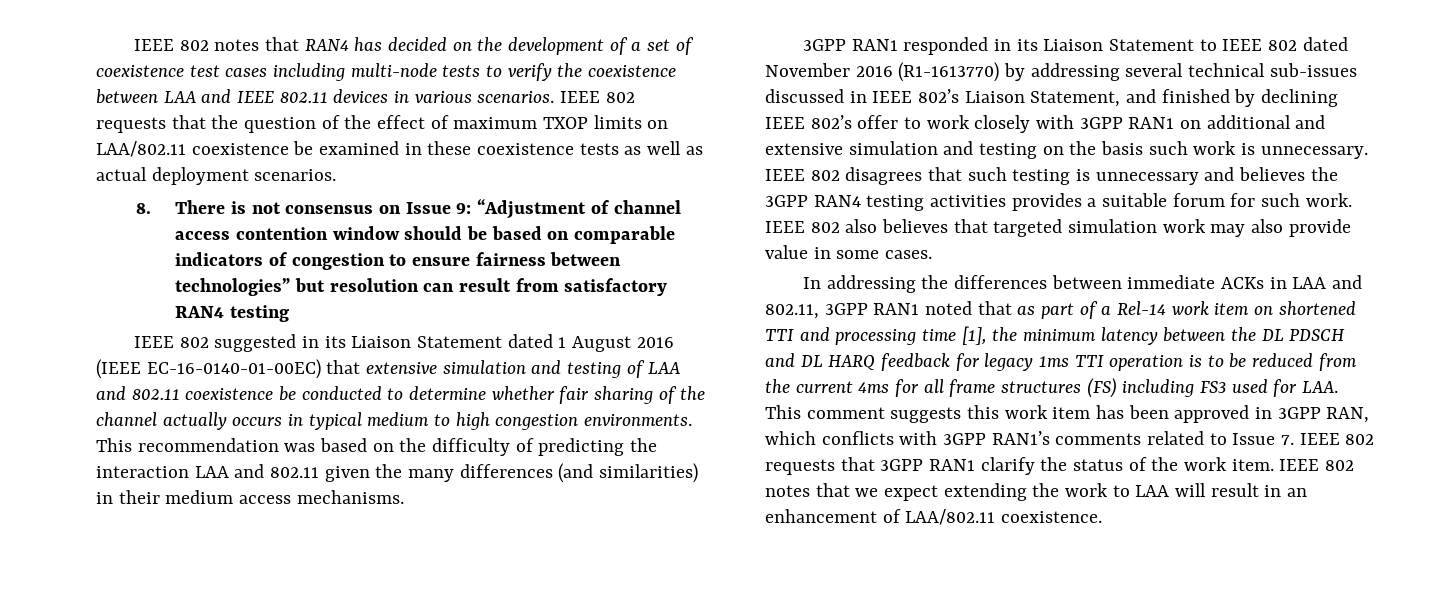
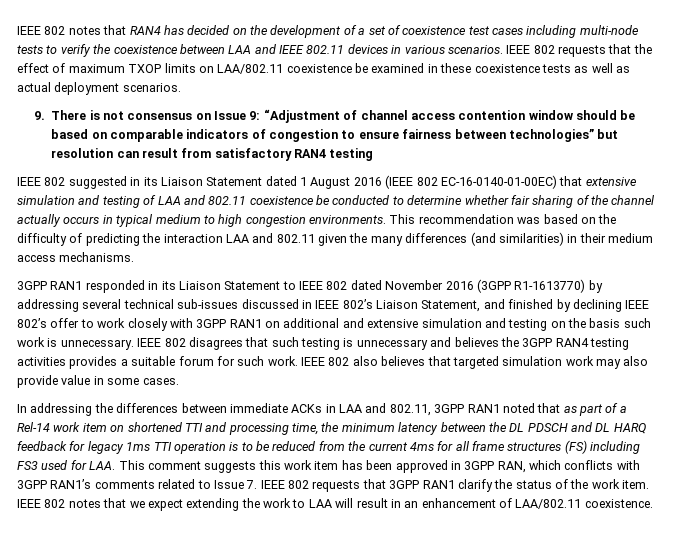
- IEEE 802 requests that the question of the effect of maximum TXOP limits on LAA/802.11 coexistence be examined in these coexistence tests as well as actual deployment scenarios.
+ IEEE 802 requests that the effect of maximum TXOP limits on LAA/802.11 coexistence be examined in these coexistence tests as well as actual deployment scenarios.
- 8. There is not consensus on Issue 9: “Adjustment of channel access contention window should be based on comparable indicators of congestion to ensure fairness between technologies” but resolution can result from satisfactory RAN4 testing
+ 9. There is not consensus on Issue 9: “Adjustment of channel access contention window should be based on comparable indicators of congestion to ensure fairness between technologies” but resolution can result from satisfactory RAN4 testing
- IEEE 802 suggested in its Liaison Statement dated 1 August 2016 (IEEE EC-16-0140-01-00EC) that extensive simulation and testing of LAA and 802.11 coexistence be conducted to determine whether fair sharing of the channel actually occurs in typical medium to high congestion environments.
+ IEEE 802 suggested in its Liaison Statement dated 1 August 2016 (IEEE 802 EC-16-0140-01-00EC) that extensive simulation and testing of LAA and 802.11 coexistence be conducted to determine whether fair sharing of the channel actually occurs in typical medium to high congestion environments.
- 3GPP RAN1 responded in its Liaison Statement to IEEE 802 dated November 2016 (R1-1613770) by addressing several technical sub-issues discussed in IEEE 802’s Liaison Statement, and finished by declining IEEE 802’s offer to work closely with 3GPP RAN1 on additional and extensive simulation and testing on the basis such work is unnecessary.
+ 3GPP RAN1 responded in its Liaison Statement to IEEE 802 dated November 2016 (3GPP R1-1613770) by addressing several technical sub-issues discussed in IEEE 802’s Liaison Statement, and finished by declining IEEE 802’s offer to work closely with 3GPP RAN1 on additional and extensive simulation and testing on the basis such work is unnecessary.
- In addressing the differences between immediate ACKs in LAA and 802.11, 3GPP RAN1 noted that as part of a Rel-14 work item on shortened TTI and processing time [1], the minimum latency between the DL PDSCH and DL HARQ feedback for legacy 1ms TTI operation is to be reduced from the current 4ms for all frame structures (FS) including FS3 used for LAA. This comment suggests this work item has been approved in 3GPP RAN, which conflicts with 3GPP RAN1’s comments related to Issue 7. IEEE 802 requests that 3GPP RAN1 clarify the status of the work item.
+ In addressing the differences between immediate ACKs in LAA and 802.11, 3GPP RAN1 noted that as part of a Rel-14 work item on shortened TTI and processing time, the minimum latency between the DL PDSCH and DL HARQ feedback for legacy 1ms TTI operation is to be reduced from the current 4ms for all frame structures (FS) including FS3 used for LAA. This comment suggests this work item has been approved in 3GPP RAN, which conflicts with 3GPP RAN1’s comments related to Issue 7. IEEE 802 requests that 3GPP RAN1 clarify the status of the work item.

